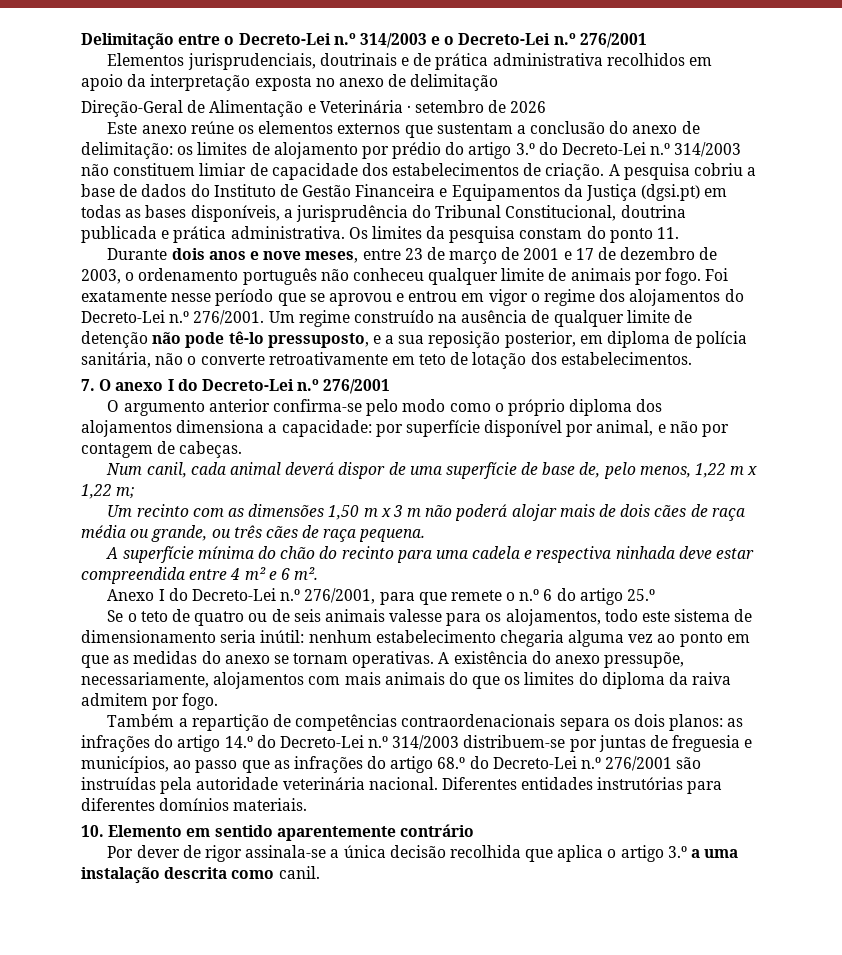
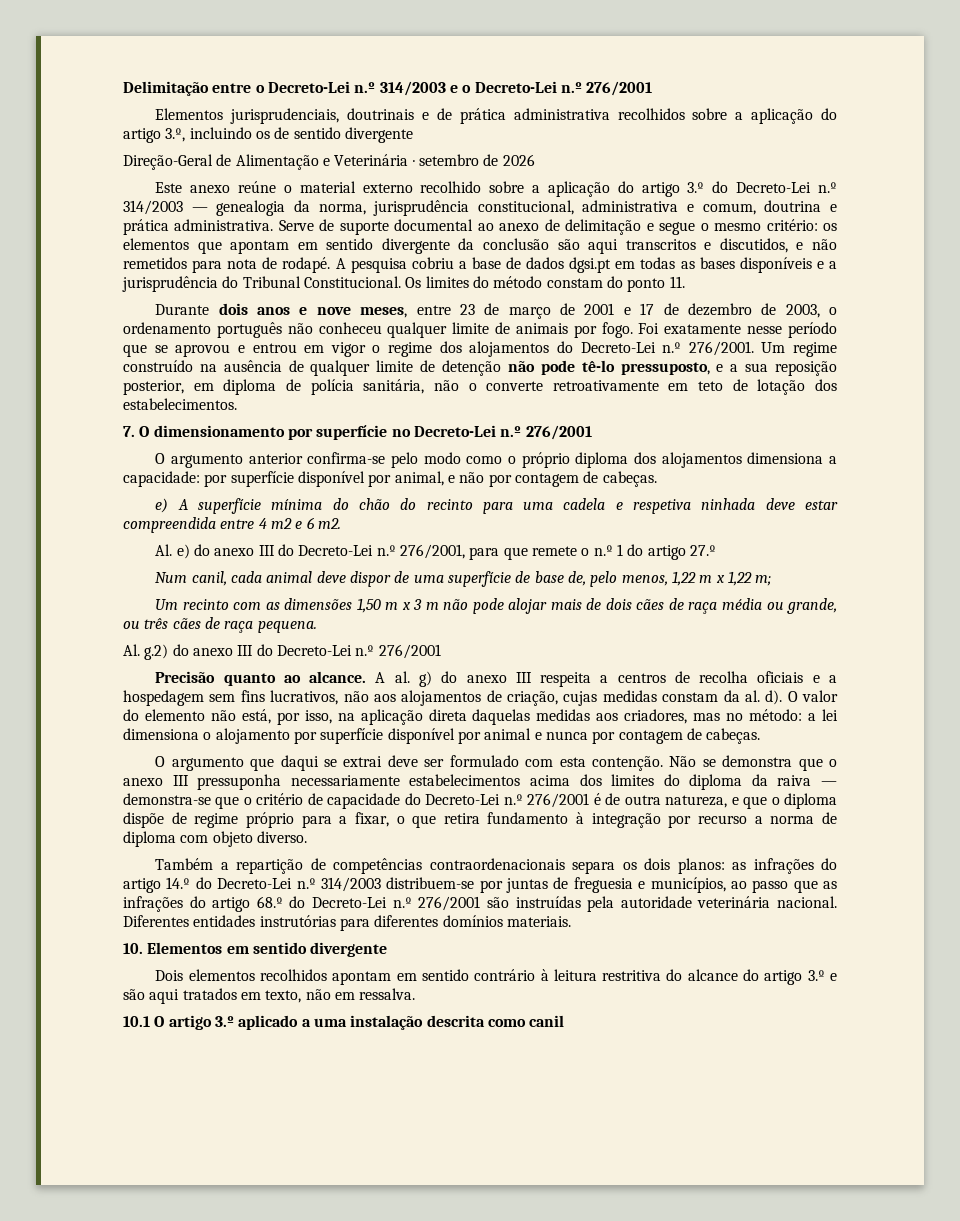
- Elementos jurisprudenciais, doutrinais e de prática administrativa recolhidos em apoio da interpretação exposta no anexo de delimitação
+ Elementos jurisprudenciais, doutrinais e de prática administrativa recolhidos sobre a aplicação do artigo 3.º, incluindo os de sentido divergente
- Este anexo reúne os elementos externos que sustentam a conclusão do anexo de delimitação: os limites de alojamento por prédio do artigo 3.º do Decreto-Lei n.º 314/2003 não constituem limiar de capacidade dos estabelecimentos de criação.
+ Este anexo reúne o material externo recolhido sobre a aplicação do artigo 3.º do Decreto-Lei n.º 314/2003 — genealogia da norma, jurisprudência constitucional, administrativa e comum, doutrina e prática administrativa. Serve de suporte documental ao anexo de delimitação e segue o mesmo critério: os elementos que apontam em sentido divergente da conclusão são aqui transcritos e discutidos, e não remetidos para nota de rodapé.
- A pesquisa cobriu a base de dados do Instituto de Gestão Financeira e Equipamentos da Justiça (dgsi.pt) em todas as bases disponíveis, a jurisprudência do Tribunal Constitucional, doutrina publicada e prática administrativa. Os limites da pesquisa constam do ponto 11.
+ A pesquisa cobriu a base de dados dgsi.pt em todas as bases disponíveis e a jurisprudência do Tribunal Constitucional. Os limites do método constam do ponto 11.
- 7. O anexo I do Decreto-Lei n.º 276/2001
+ 7. O dimensionamento por superfície no Decreto-Lei n.º 276/2001
+ e) A superfície mínima do chão do recinto para uma cadela e respetiva ninhada deve estar compreendida entre 4 m2 e 6 m2.
+ Al. e) do anexo III do Decreto-Lei n.º 276/2001, para que remete o n.º 1 do artigo 27.º
- Num canil, cada animal deverá dispor de uma superfície de base de, pelo menos, 1,22 m x 1,22 m;
+ Num canil, cada animal deve dispor de uma superfície de base de, pelo menos, 1,22 m x 1,22 m;
- Um recinto com as dimensões 1,50 m x 3 m não poderá alojar mais de dois cães de raça média ou grande, ou três cães de raça pequena.
+ Um recinto com as dimensões 1,50 m x 3 m não pode alojar mais de dois cães de raça média ou grande, ou três cães de raça pequena.
- A superfície mínima do chão do recinto para uma cadela e respectiva ninhada deve estar compreendida entre 4 m² e 6 m².
- Anexo I do Decreto-Lei n.º 276/2001, para que remete o n.º 6 do artigo 25.º
- Se o teto de quatro ou de seis animais valesse para os alojamentos, todo este sistema de dimensionamento seria inútil: nenhum estabelecimento chegaria alguma vez ao ponto em que as medidas do anexo se tornam operativas. A existência do anexo pressupõe, necessariamente, alojamentos com mais animais do que os limites do diploma da raiva admitem por fogo.
+ Al. g.2) do anexo III do Decreto-Lei n.º 276/2001
+ Precisão quanto ao alcance. A al. g) do anexo III respeita a centros de recolha oficiais e a hospedagem sem fins lucrativos, não aos alojamentos de criação, cujas medidas constam da al. d). O valor do elemento não está, por isso, na aplicação direta daquelas medidas aos criadores, mas no método: a lei dimensiona o alojamento por superfície disponível por animal e nunca por contagem de cabeças.
+ O argumento que daqui se extrai deve ser formulado com esta contenção. Não se demonstra que o anexo III pressuponha necessariamente estabelecimentos acima dos limites do diploma da raiva — demonstra-se que o critério de capacidade do Decreto-Lei n.º 276/2001 é de outra natureza, e que o diploma dispõe de regime próprio para a fixar, o que retira fundamento à integração por recurso a norma de diploma com objeto diverso.
- 10. Elemento em sentido aparentemente contrário
- Por dever de rigor assinala-se a única decisão recolhida que aplica o artigo 3.º a uma instalação descrita como canil.
+ 10. Elementos em sentido divergente
+ Dois elementos recolhidos apontam em sentido contrário à leitura restritiva do alcance do artigo 3.º e são aqui tratados em texto, não em ressalva.
+ 10.1 O artigo 3.º aplicado a uma instalação descrita como canil

